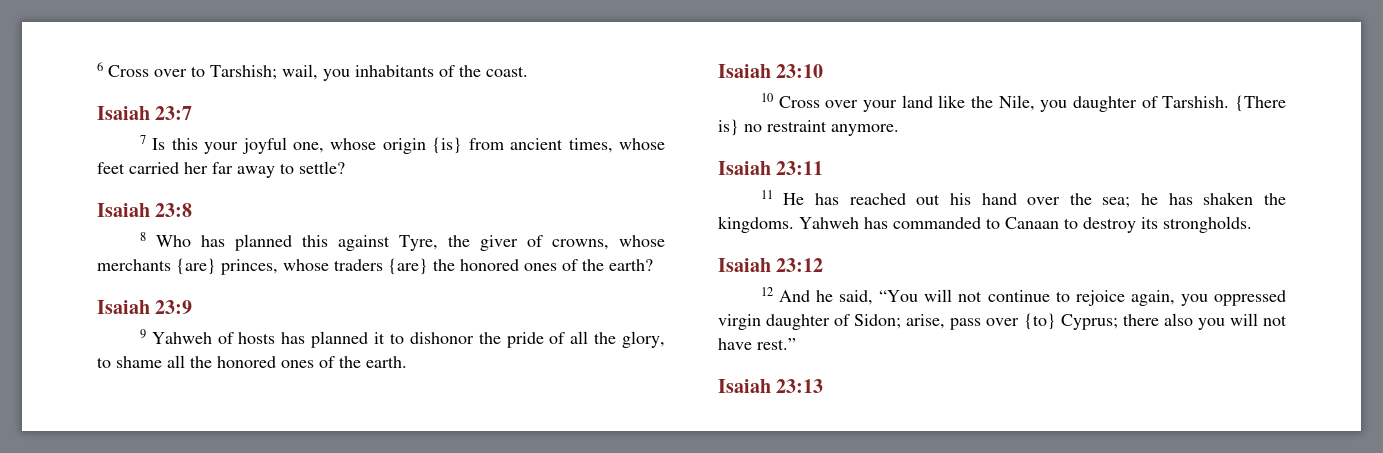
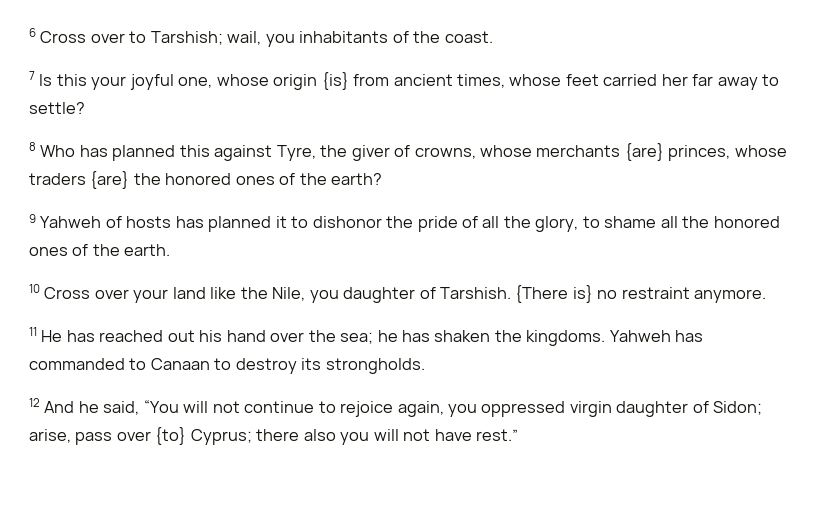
- Isaiah 23:7
- Isaiah 23:8
- Isaiah 23:9
- Isaiah 23:10
- Isaiah 23:11
- Isaiah 23:12
- Isaiah 23:13

